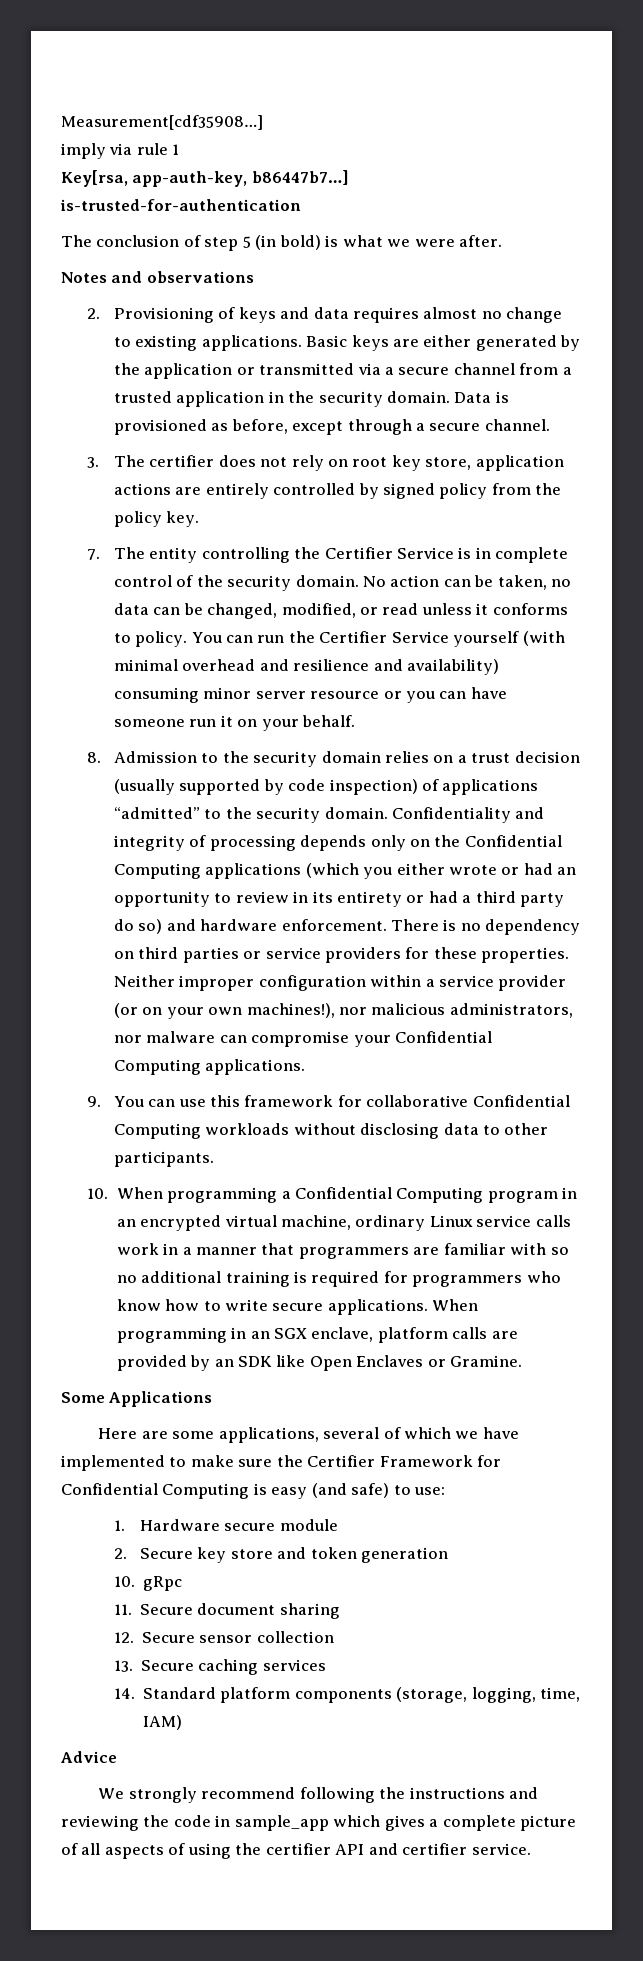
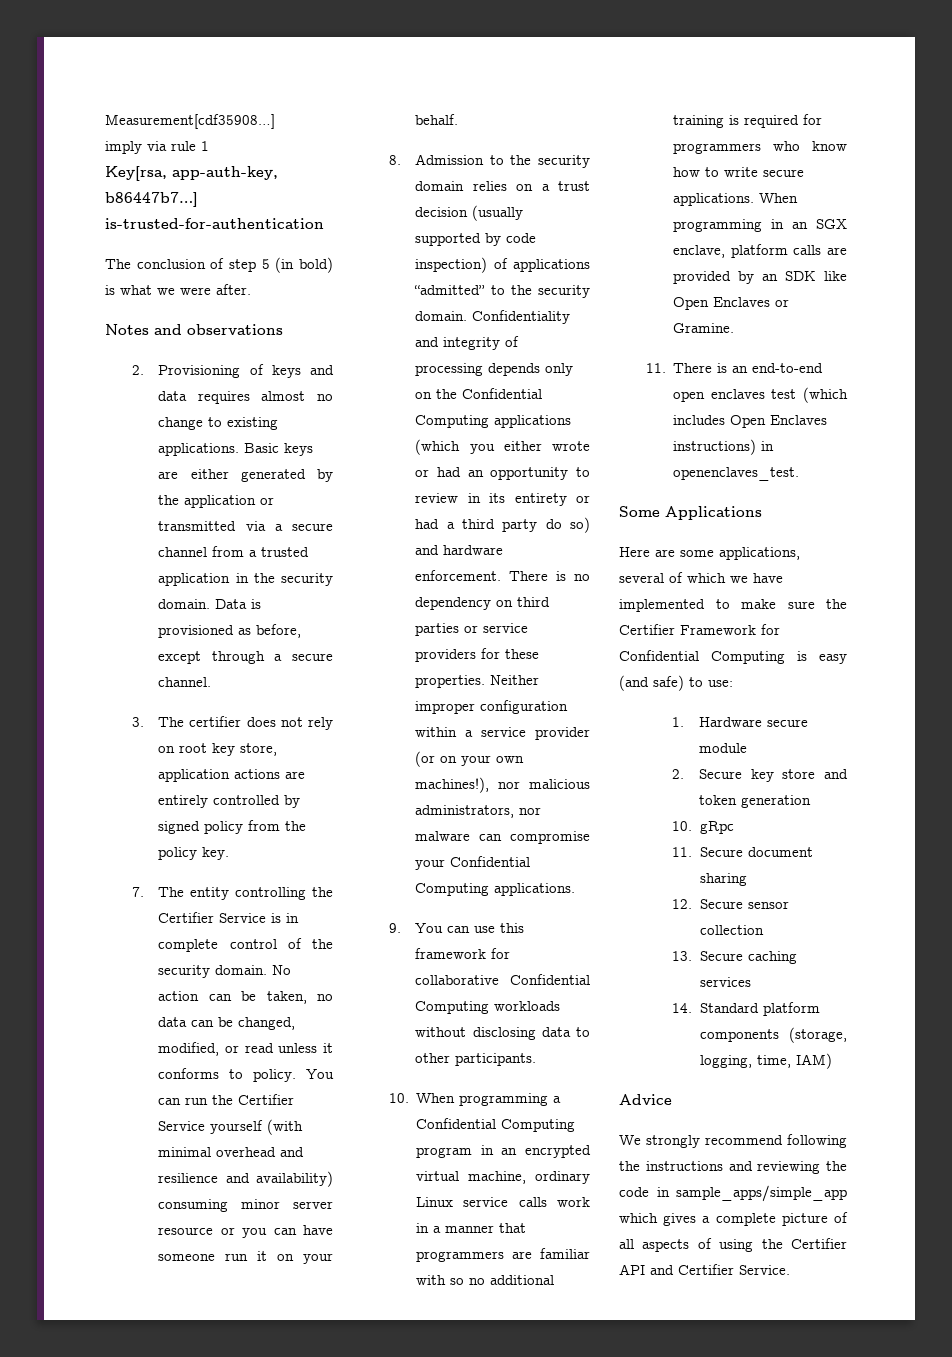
+ 11. There is an end-to-end open enclaves test (which includes Open Enclaves instructions) in openenclaves_test.
- We strongly recommend following the instructions and reviewing the code in sample_app which gives a complete picture of all aspects of using the certifier API and certifier service.
+ We strongly recommend following the instructions and reviewing the code in sample_apps/simple_app which gives a complete picture of all aspects of using the Certifier API and Certifier Service.

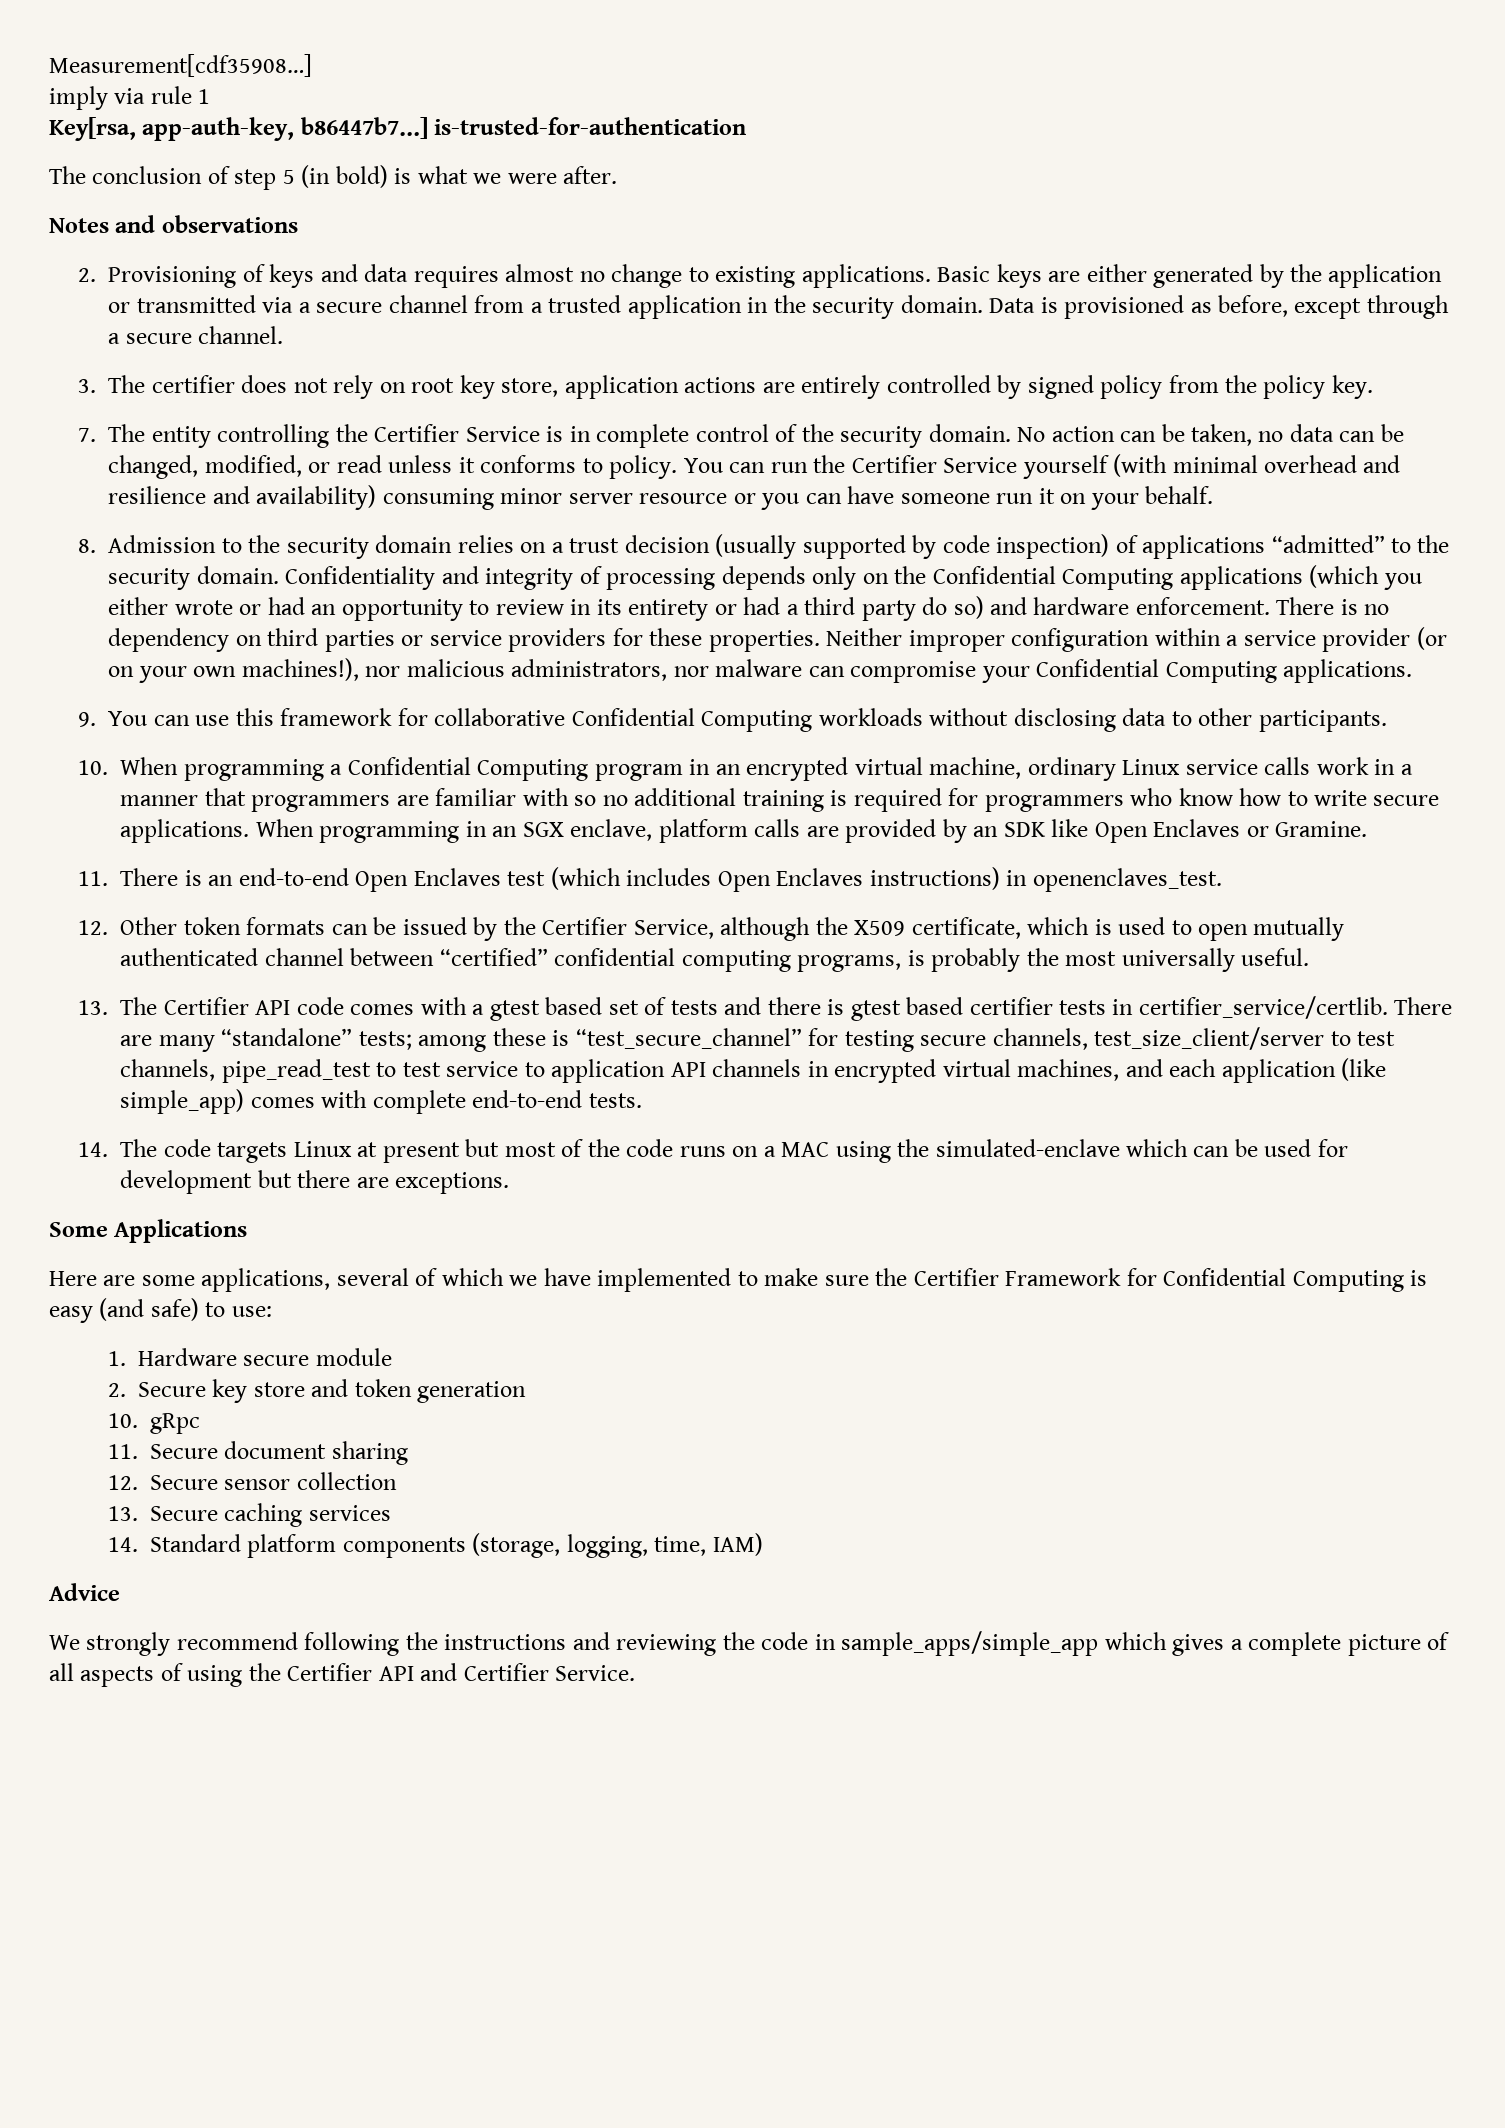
- 11. There is an end-to-end open enclaves test (which includes Open Enclaves instructions) in openenclaves_test.
+ 11. There is an end-to-end Open Enclaves test (which includes Open Enclaves instructions) in openenclaves_test.
+ 12. Other token formats can be issued by the Certifier Service, although the X509 certificate, which is used to open mutually authenticated channel between “certified” confidential computing programs, is probably the most universally useful.
+ 13. The Certifier API code comes with a gtest based set of tests and there is gtest based certifier tests in certifier_service/certlib. There are many “standalone” tests; among these is “test_secure_channel” for testing secure channels, test_size_client/server to test channels, pipe_read_test to test service to application API channels in encrypted virtual machines, and each application (like simple_app) comes with complete end-to-end tests.
+ 14. The code targets Linux at present but most of the code runs on a MAC using the simulated-enclave which can be used for development but there are exceptions.

